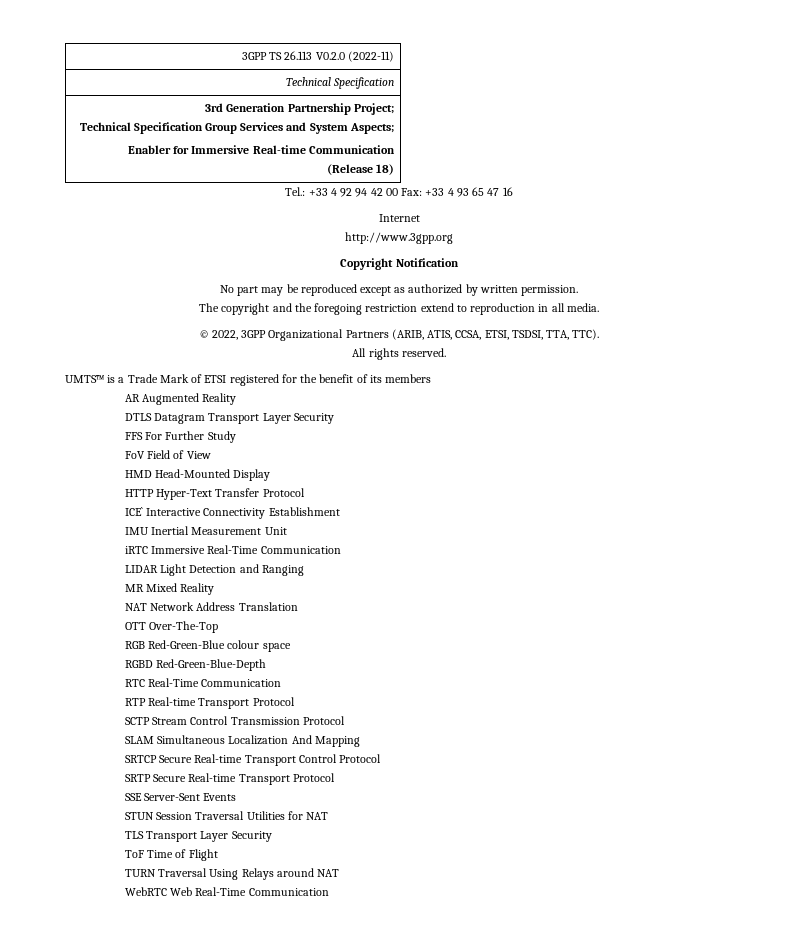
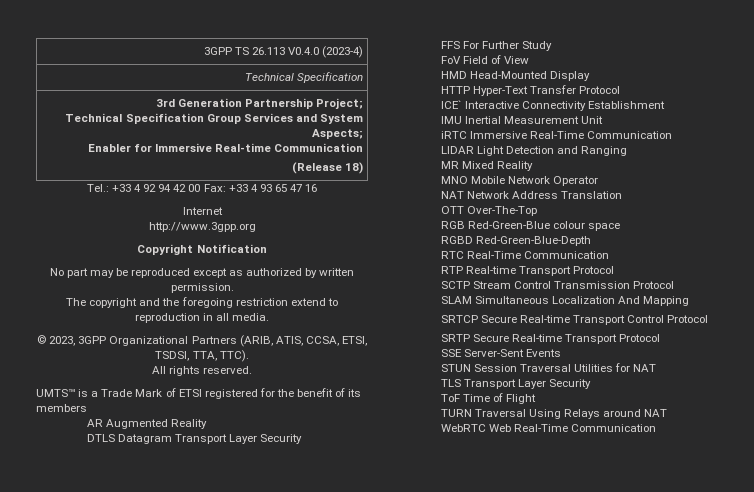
- 3GPP TS 26.113 V0.2.0 (2022-11)
+ 3GPP TS 26.113 V0.4.0 (2023-4)
- © 2022, 3GPP Organizational Partners (ARIB, ATIS, CCSA, ETSI, TSDSI, TTA, TTC).
+ © 2023, 3GPP Organizational Partners (ARIB, ATIS, CCSA, ETSI, TSDSI, TTA, TTC).
+ MNO Mobile Network Operator

